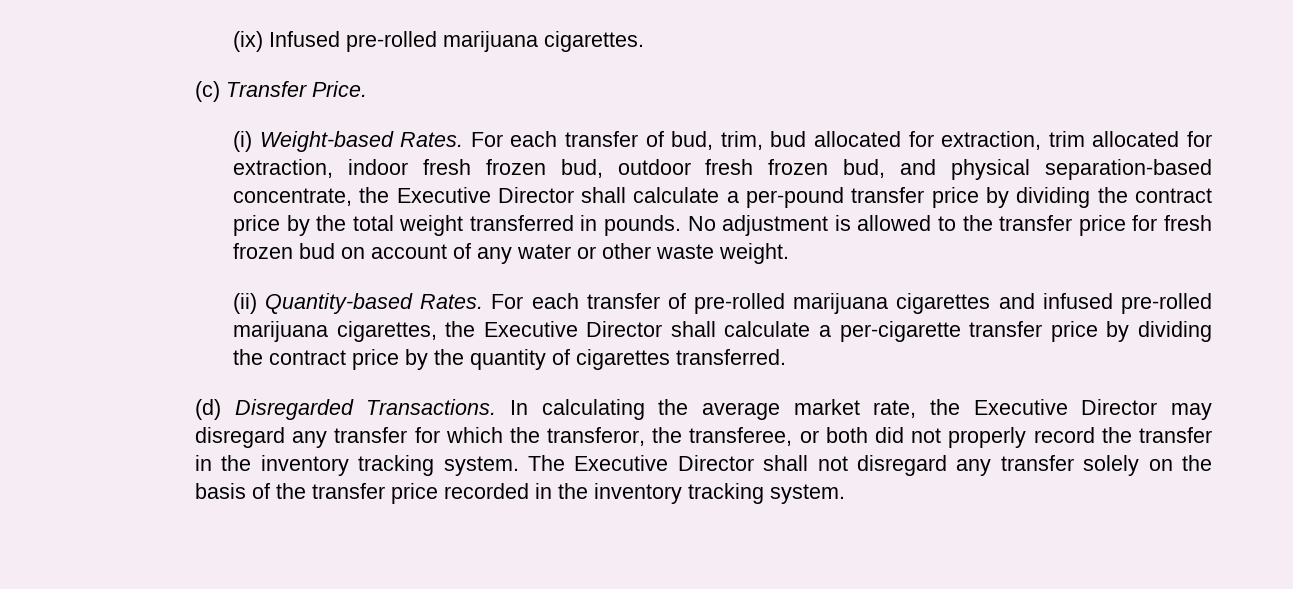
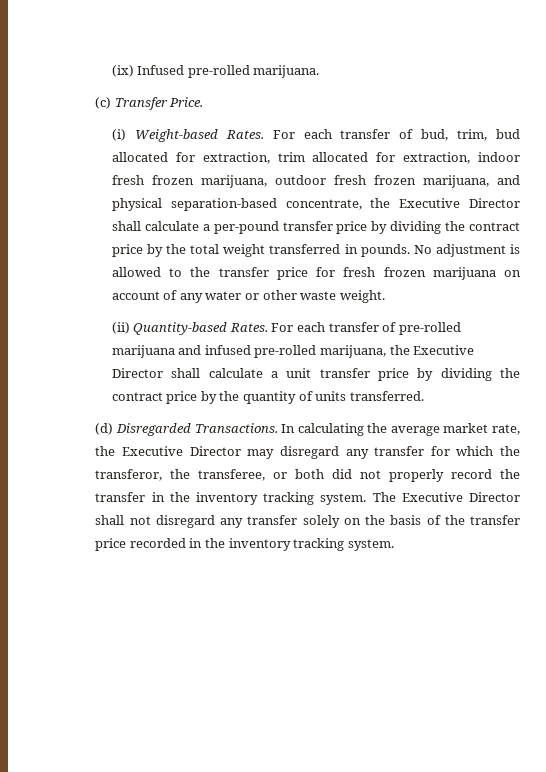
- (ix) Infused pre-rolled marijuana cigarettes.
+ (ix) Infused pre-rolled marijuana.
- For each transfer of bud, trim, bud allocated for extraction, trim allocated for extraction, indoor fresh frozen bud, outdoor fresh frozen bud, and physical separation-based concentrate, the Executive Director shall calculate a per-pound transfer price by dividing the contract price by the total weight transferred in pounds.
+ For each transfer of bud, trim, bud allocated for extraction, trim allocated for extraction, indoor fresh frozen marijuana, outdoor fresh frozen marijuana, and physical separation-based concentrate, the Executive Director shall calculate a per-pound transfer price by dividing the contract price by the total weight transferred in pounds.
- No adjustment is allowed to the transfer price for fresh frozen bud on account of any water or other waste weight.
+ No adjustment is allowed to the transfer price for fresh frozen marijuana on account of any water or other waste weight.
- For each transfer of pre-rolled marijuana cigarettes and infused pre-rolled marijuana cigarettes, the Executive Director shall calculate a per-cigarette transfer price by dividing the contract price by the quantity of cigarettes transferred.
+ For each transfer of pre-rolled marijuana and infused pre-rolled marijuana, the Executive Director shall calculate a unit transfer price by dividing the contract price by the quantity of units transferred.

